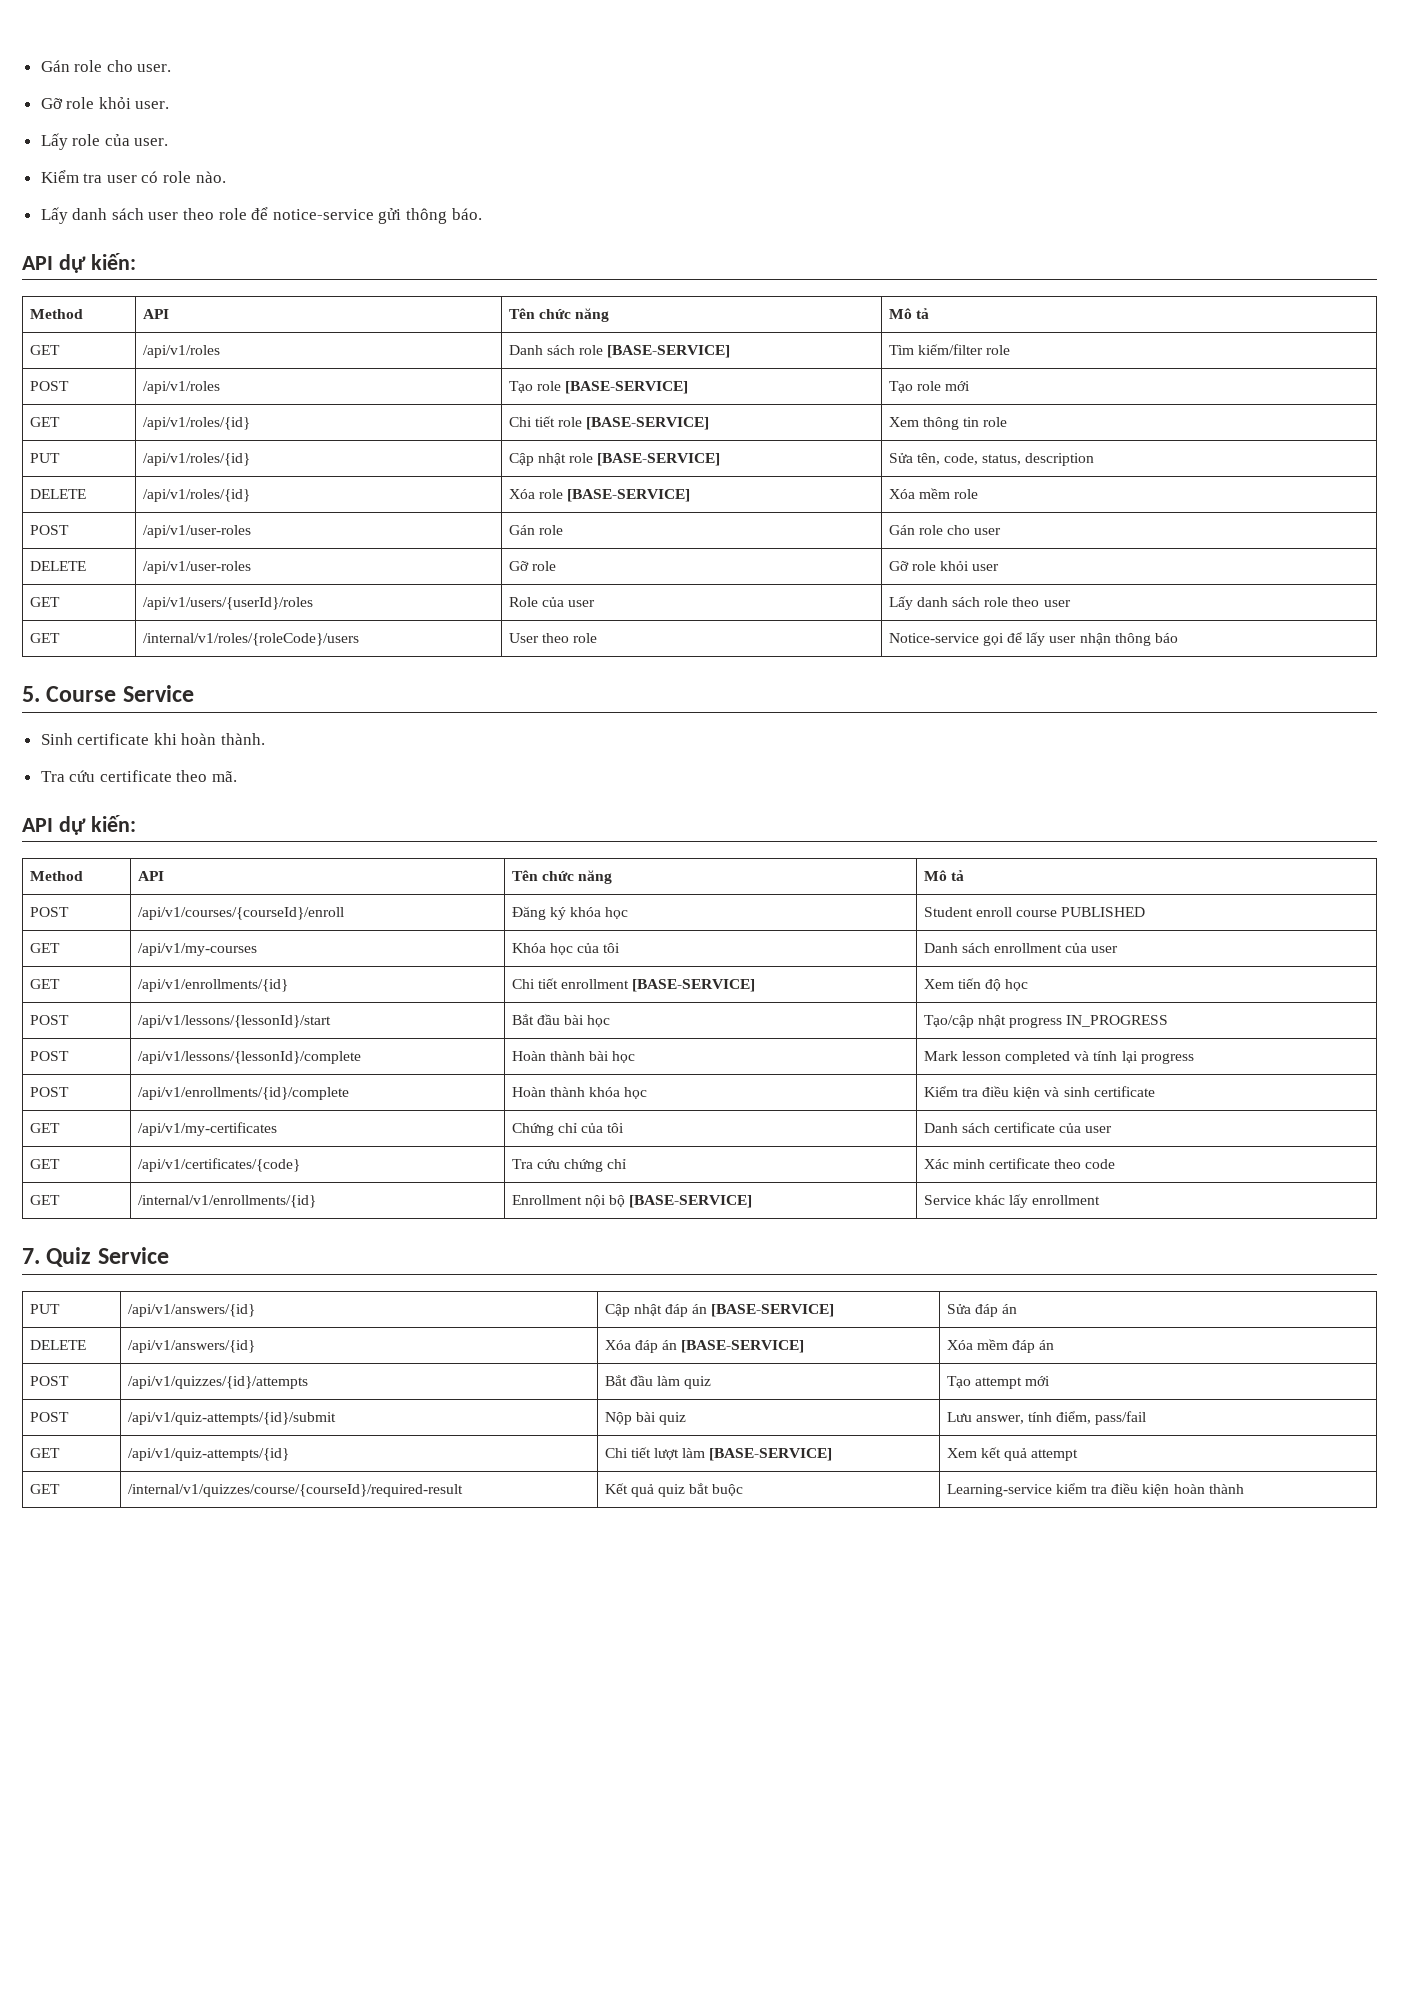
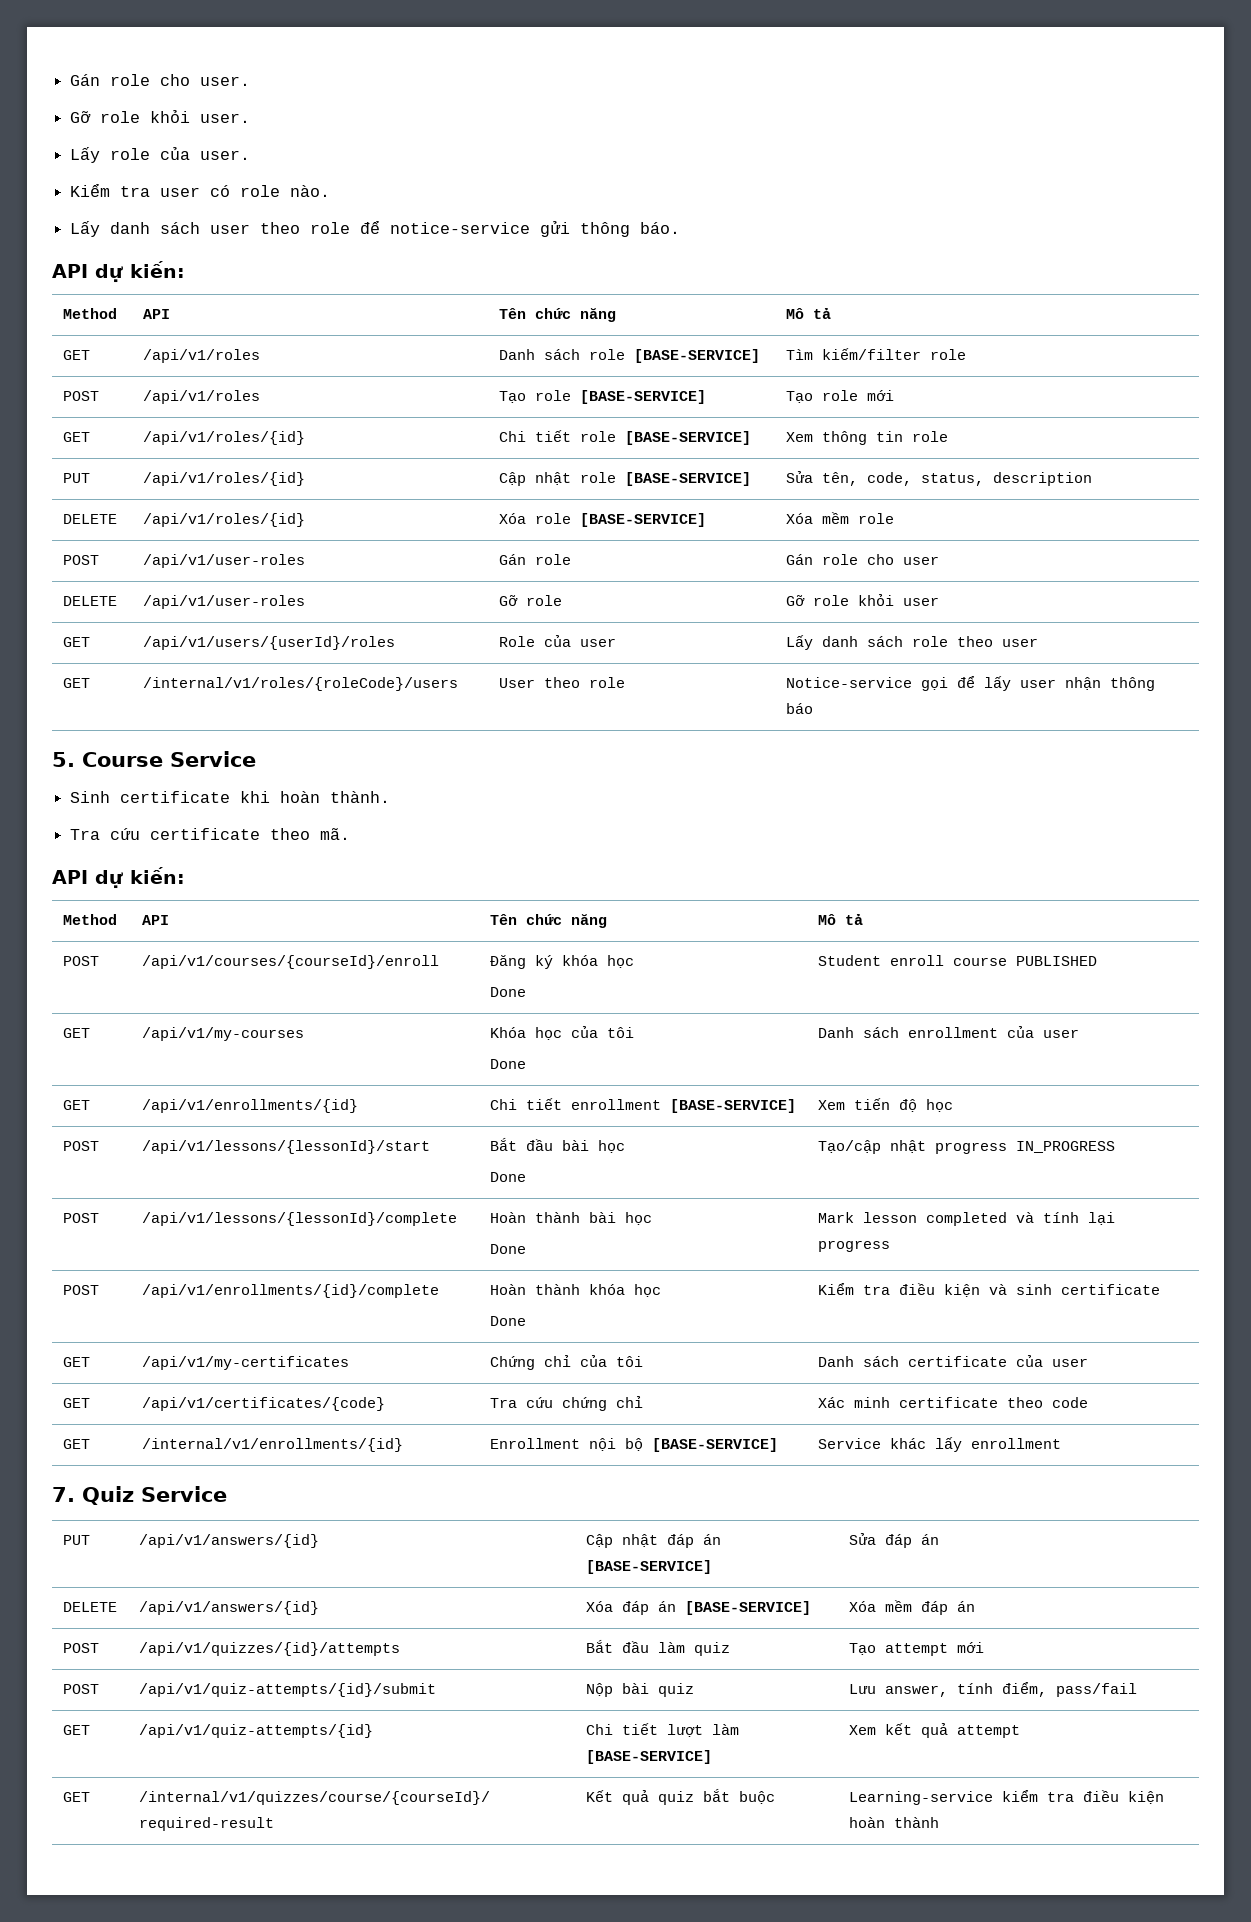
- POST | /api/v1/courses/{courseId}/enroll | Đăng ký khóa học | Student enroll course PUBLISHED
+ POST | /api/v1/courses/{courseId}/enroll | Đăng ký khóa học
+ Done | Student enroll course PUBLISHED
- GET | /api/v1/my-courses | Khóa học của tôi | Danh sách enrollment của user
+ GET | /api/v1/my-courses | Khóa học của tôi
+ Done | Danh sách enrollment của user
- POST | /api/v1/lessons/{lessonId}/start | Bắt đầu bài học | Tạo/cập nhật progress IN_PROGRESS
+ POST | /api/v1/lessons/{lessonId}/start | Bắt đầu bài học
+ Done | Tạo/cập nhật progress IN_PROGRESS
- POST | /api/v1/lessons/{lessonId}/complete | Hoàn thành bài học | Mark lesson completed và tính lại progress
+ POST | /api/v1/lessons/{lessonId}/complete | Hoàn thành bài học
+ Done | Mark lesson completed và tính lại progress
- POST | /api/v1/enrollments/{id}/complete | Hoàn thành khóa học | Kiểm tra điều kiện và sinh certificate
+ POST | /api/v1/enrollments/{id}/complete | Hoàn thành khóa học
+ Done | Kiểm tra điều kiện và sinh certificate

